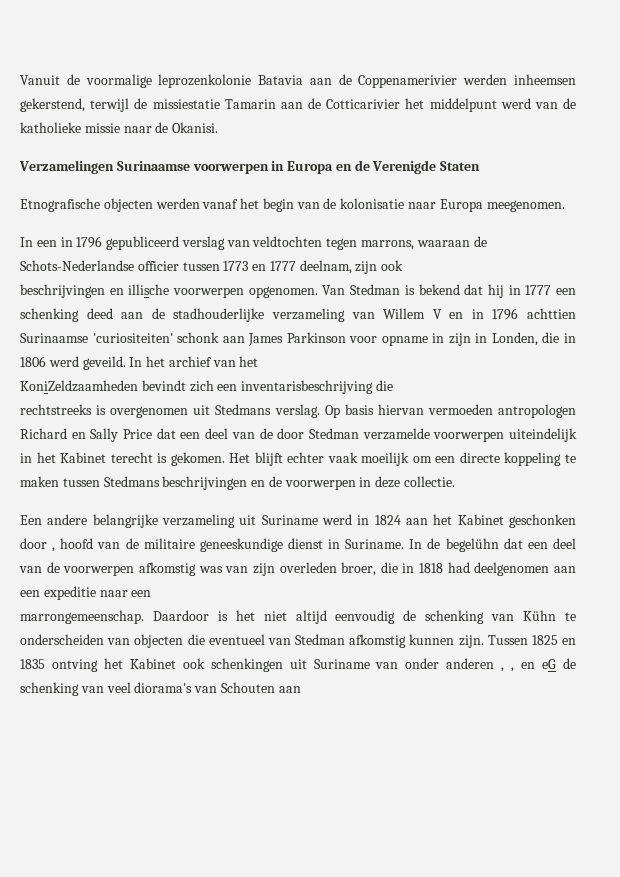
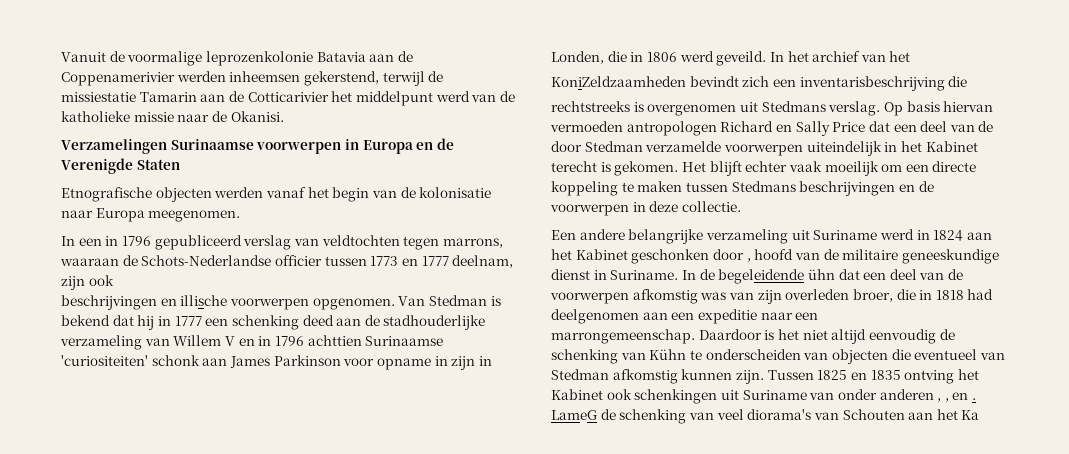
- In de begelühn dat een deel van de voorwerpen afkomstig was van zijn overleden broer, die in 1818 had deelgenomen aan een expeditie naar een
+ In de begeleidende ühn dat een deel van de voorwerpen afkomstig was van zijn overleden broer, die in 1818 had deelgenomen aan een expeditie naar een
- Tussen 1825 en 1835 ontving het Kabinet ook schenkingen uit Suriname van onder anderen , , en eG de schenking van veel diorama's van Schouten aan
+ Tussen 1825 en 1835 ontving het Kabinet ook schenkingen uit Suriname van onder anderen , , en . LameG de schenking van veel diorama's van Schouten aan het Ka

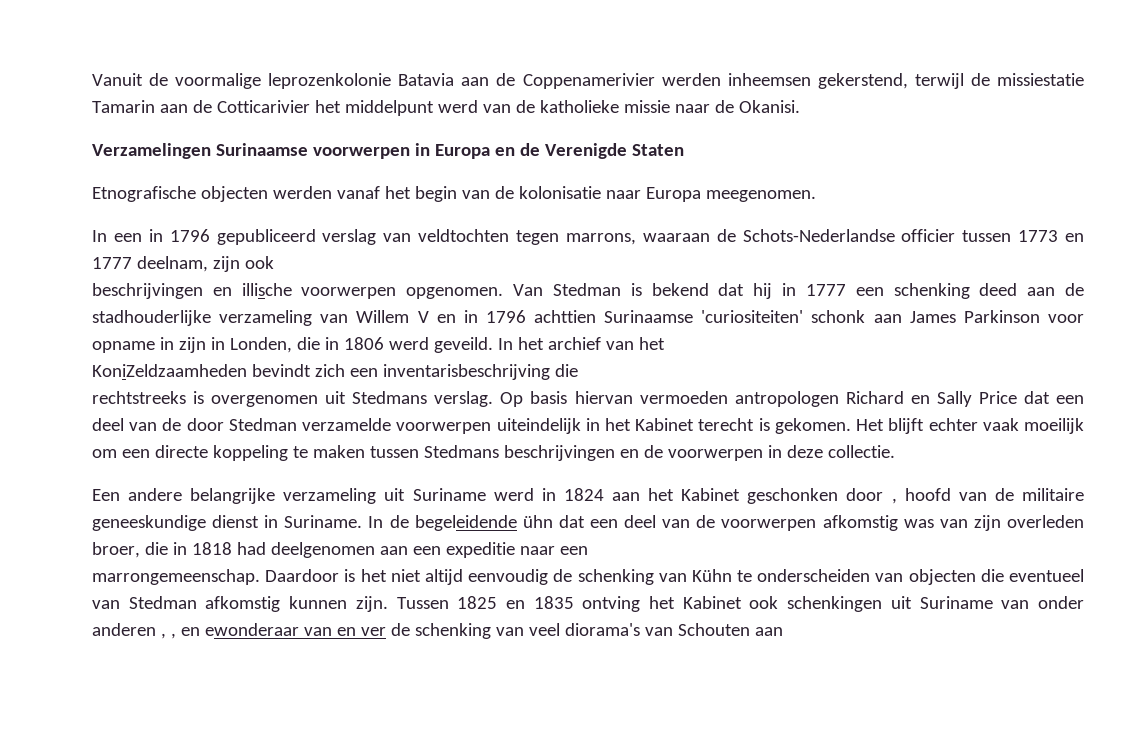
- Tussen 1825 en 1835 ontving het Kabinet ook schenkingen uit Suriname van onder anderen , , en . LameG de schenking van veel diorama's van Schouten aan het Ka
+ Tussen 1825 en 1835 ontving het Kabinet ook schenkingen uit Suriname van onder anderen , , en ewonderaar van en ver de schenking van veel diorama's van Schouten aan

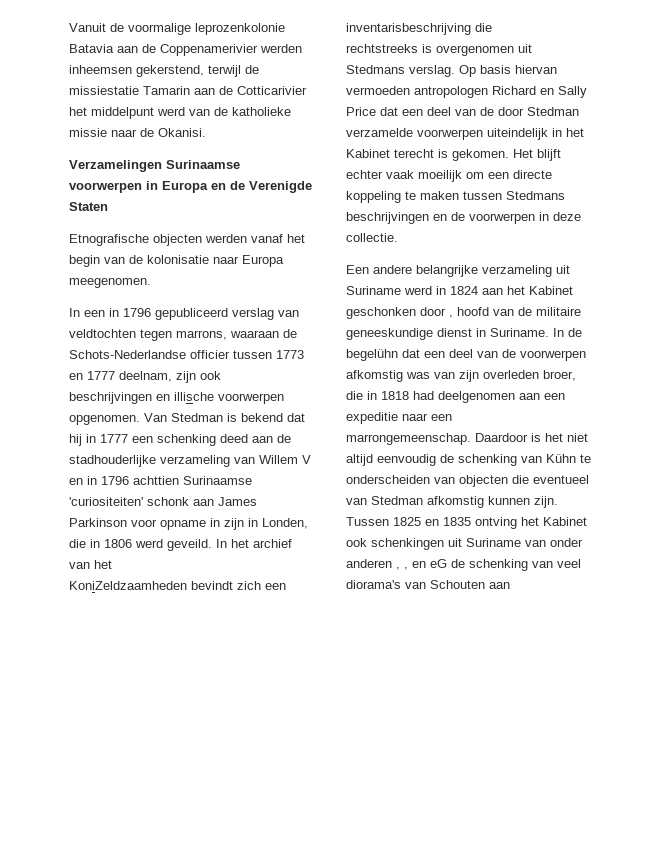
- In de begeleidende ühn dat een deel van de voorwerpen afkomstig was van zijn overleden broer, die in 1818 had deelgenomen aan een expeditie naar een
+ In de begelühn dat een deel van de voorwerpen afkomstig was van zijn overleden broer, die in 1818 had deelgenomen aan een expeditie naar een
- Tussen 1825 en 1835 ontving het Kabinet ook schenkingen uit Suriname van onder anderen , , en ewonderaar van en ver de schenking van veel diorama's van Schouten aan
+ Tussen 1825 en 1835 ontving het Kabinet ook schenkingen uit Suriname van onder anderen , , en eG de schenking van veel diorama's van Schouten aan

